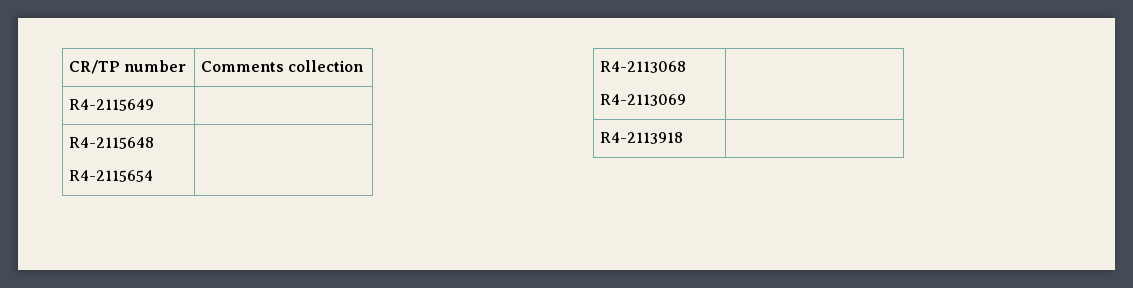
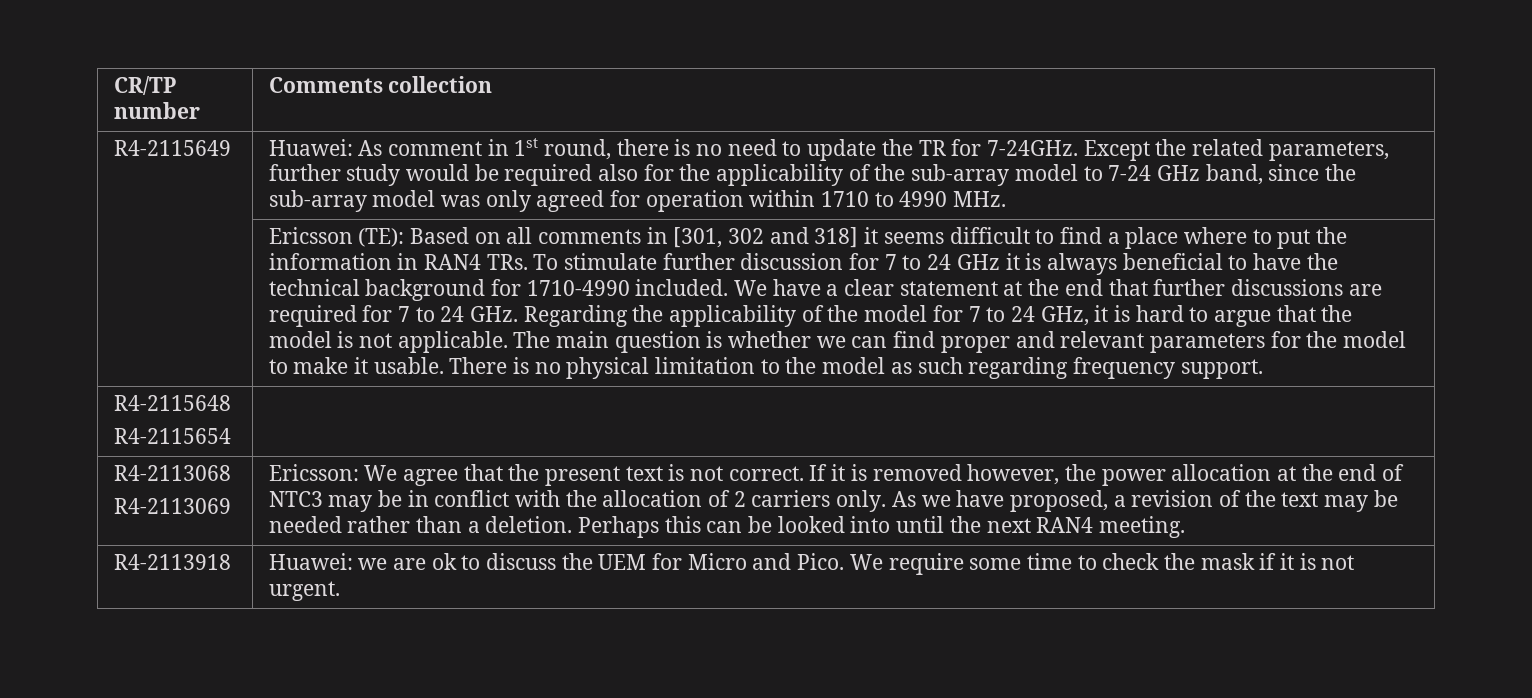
+ Huawei: As comment in 1st round, there is no need to update the TR for 7-24GHz. Except the related parameters, further study would be required also for the applicability of the sub-array model to 7-24 GHz band, since the sub-array model was only agreed for operation within 1710 to 4990 MHz.
+ | Ericsson (TE): Based on all comments in [301, 302 and 318] it seems difficult to find a place where to put the information in RAN4 TRs. To stimulate further discussion for 7 to 24 GHz it is always beneficial to have the technical background for 1710-4990 included. We have a clear statement at the end that further discussions are required for 7 to 24 GHz. Regarding the applicability of the model for 7 to 24 GHz, it is hard to argue that the model is not applicable. The main question is whether we can find proper and relevant parameters for the model to make it usable. There is no physical limitation to the model as such regarding frequency support.
  R4-2115648
  R4-2115654 |
  R4-2113068
- R4-2113069 |
- R4-2113918 |
+ R4-2113069 | Ericsson: We agree that the present text is not correct. If it is removed however, the power allocation at the end of NTC3 may be in conflict with the allocation of 2 carriers only. As we have proposed, a revision of the text may be needed rather than a deletion. Perhaps this can be looked into until the next RAN4 meeting.
+ R4-2113918 | Huawei: we are ok to discuss the UEM for Micro and Pico. We require some time to check the mask if it is not urgent.

